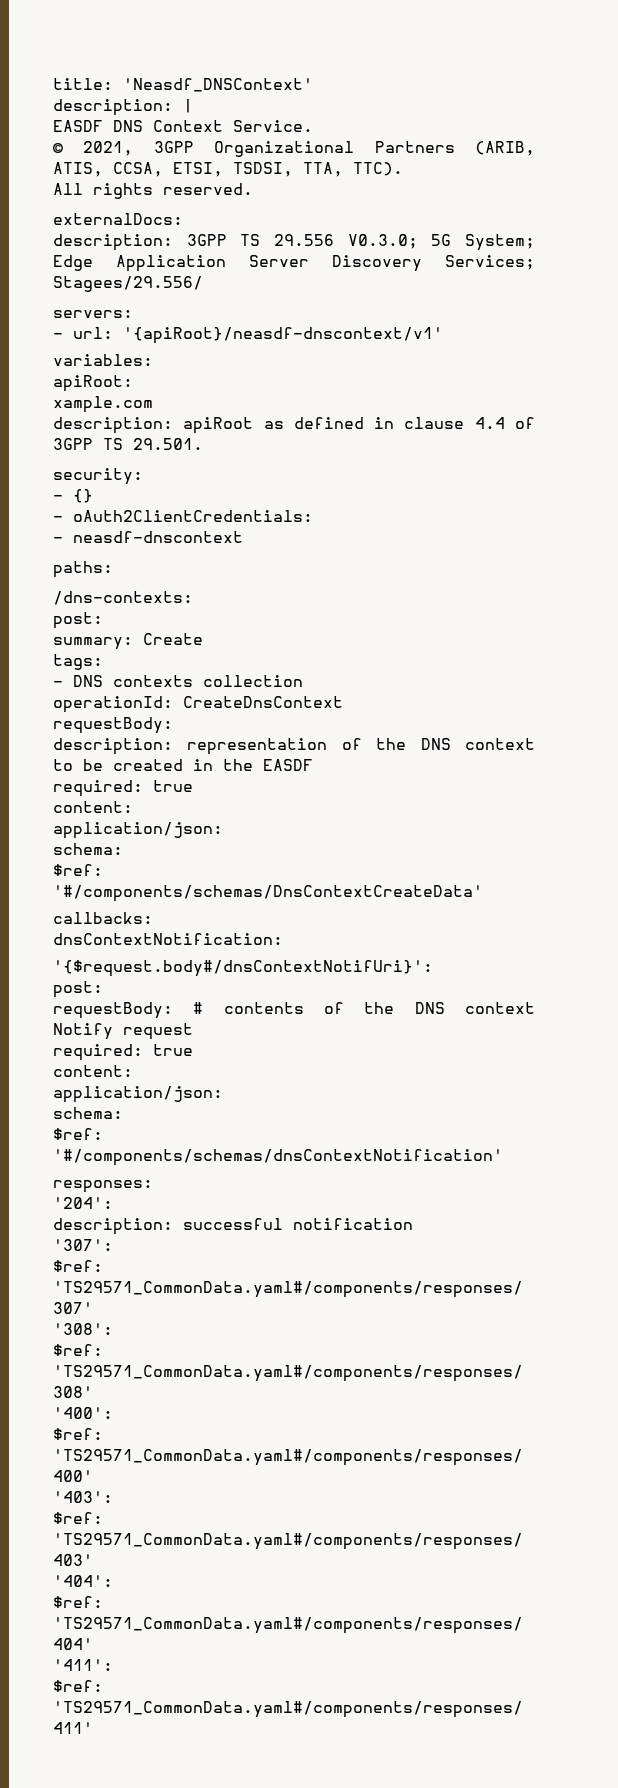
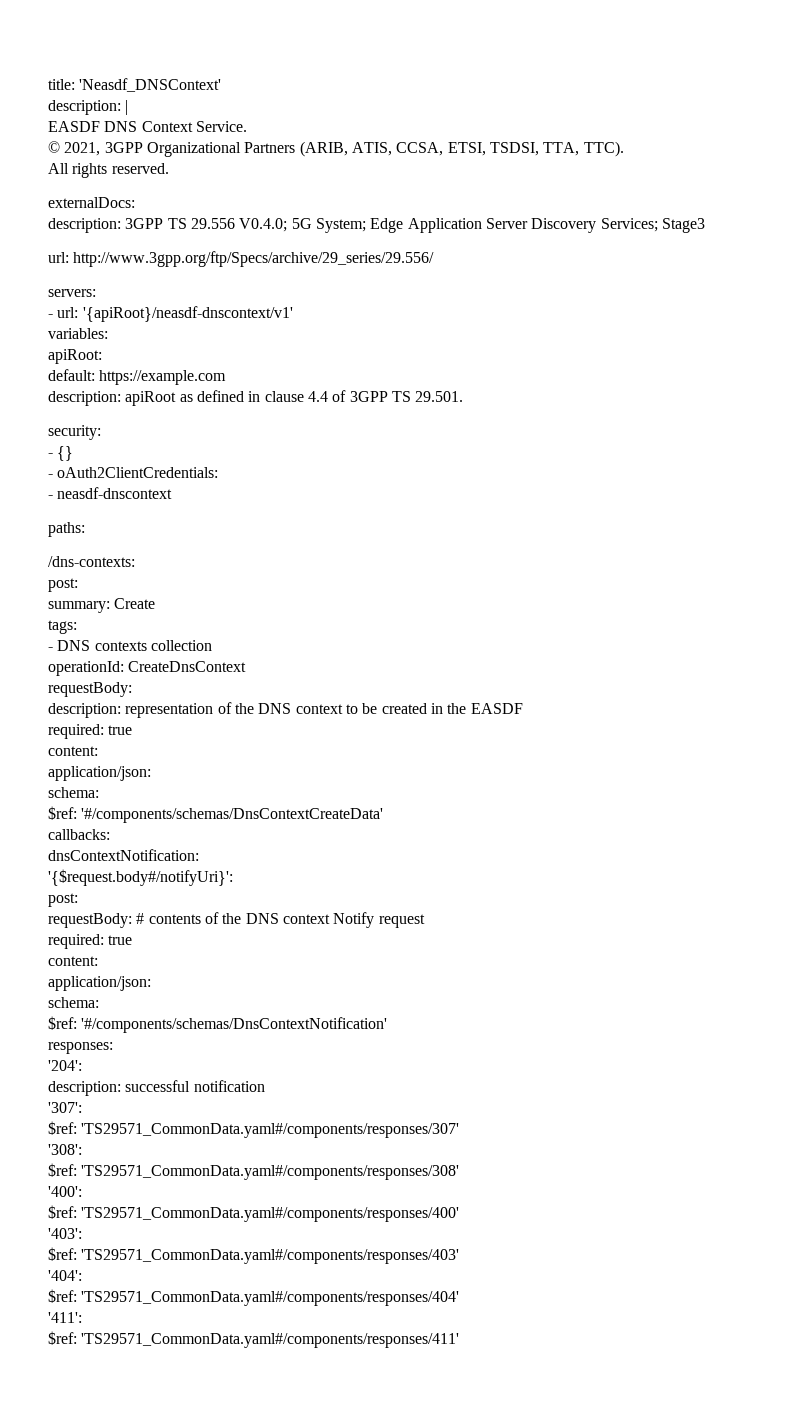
- description: 3GPP TS 29.556 V0.3.0; 5G System; Edge Application Server Discovery Services; Stagees/29.556/
+ description: 3GPP TS 29.556 V0.4.0; 5G System; Edge Application Server Discovery Services; Stage3
+ url: http://www.3gpp.org/ftp/Specs/archive/29_series/29.556/
- xample.com
+ default: https://example.com
- '{$request.body#/dnsContextNotifUri}':
+ '{$request.body#/notifyUri}':
- $ref: '#/components/schemas/dnsContextNotification'
+ $ref: '#/components/schemas/DnsContextNotification'

